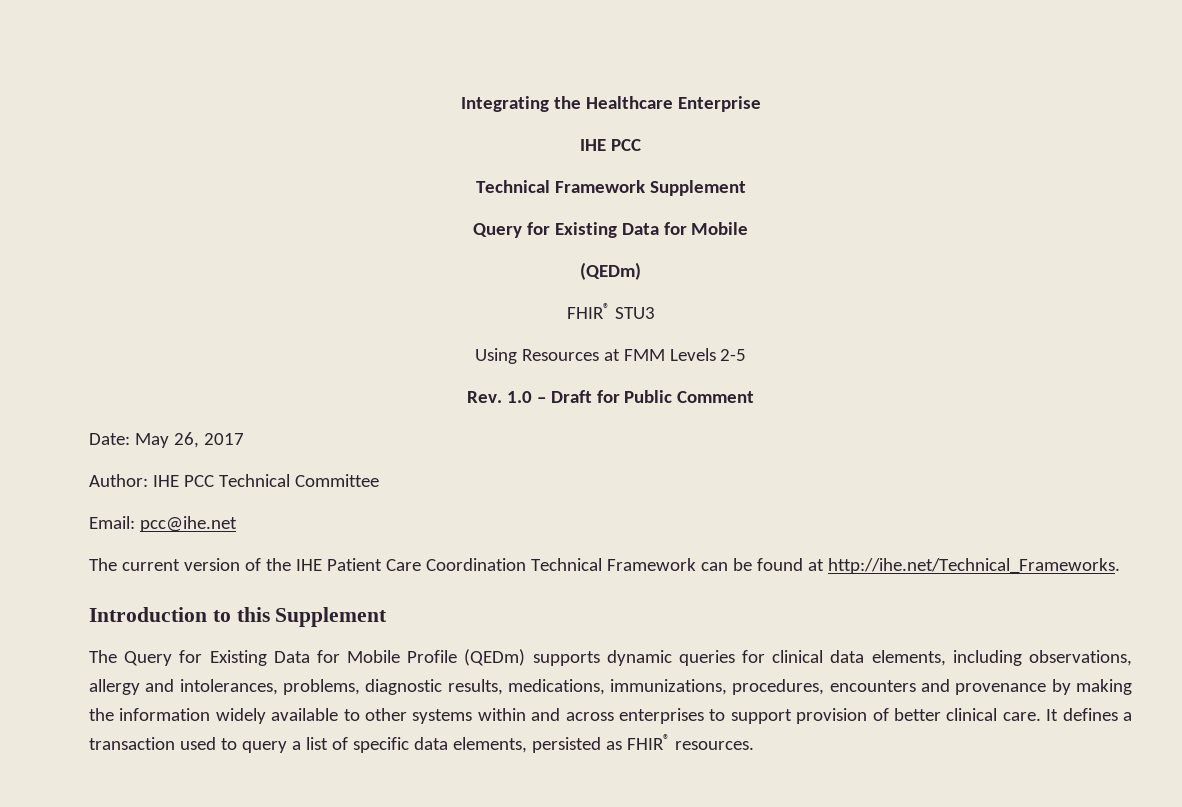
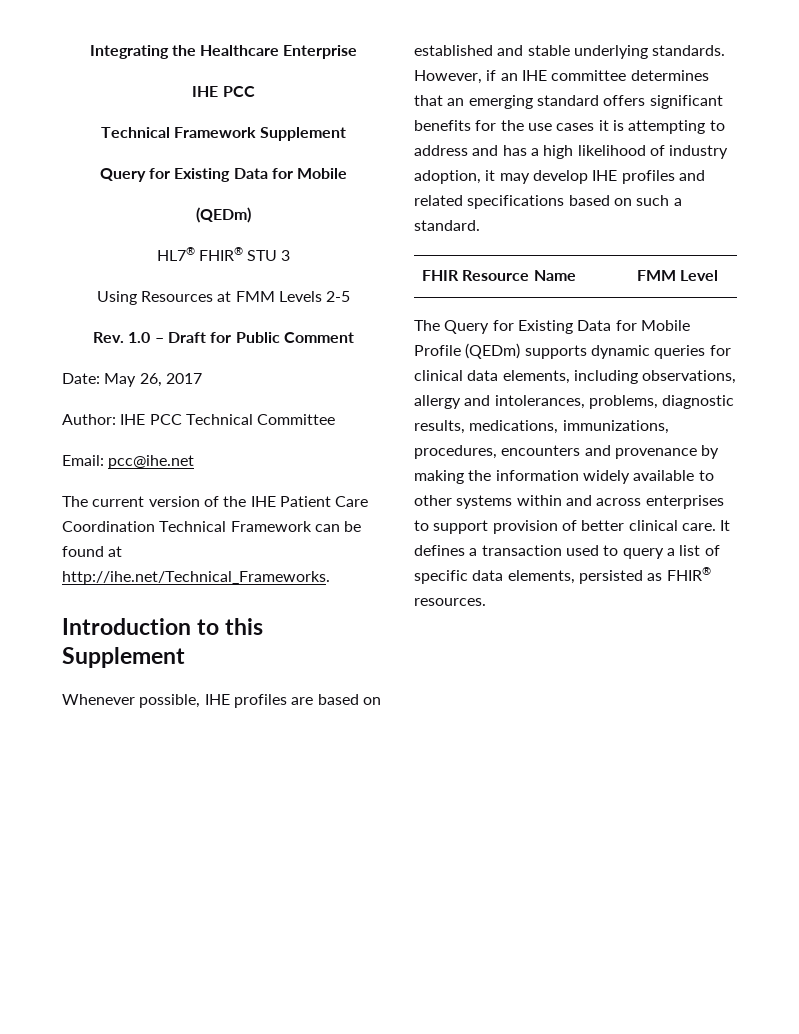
- FHIR® STU3
+ HL7® FHIR® STU 3
+ Whenever possible, IHE profiles are based on established and stable underlying standards. However, if an IHE committee determines that an emerging standard offers significant benefits for the use cases it is attempting to address and has a high likelihood of industry adoption, it may develop IHE profiles and related specifications based on such a standard.
+ FHIR Resource Name | FMM Level

